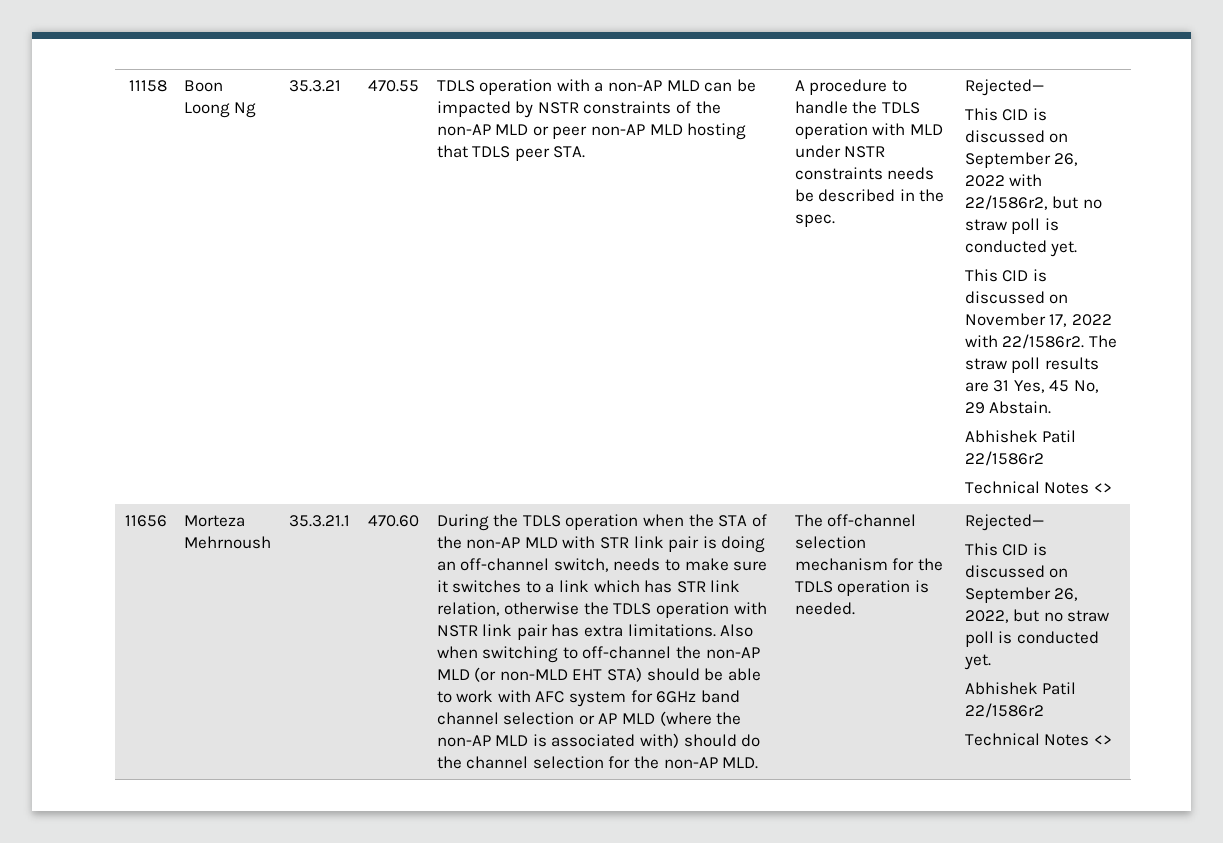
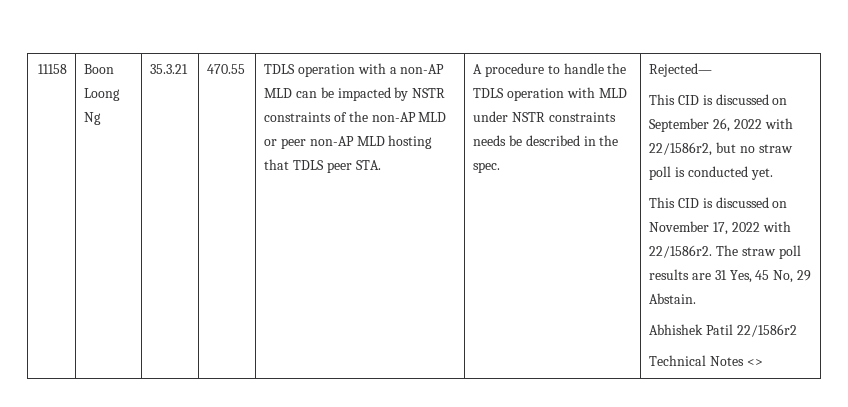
- 11656 | Morteza Mehrnoush | 35.3.21.1 | 470.60 | During the TDLS operation when the STA of the non-AP MLD with STR link pair is doing an off-channel switch, needs to make sure it switches to a link which has STR link relation, otherwise the TDLS operation with NSTR link pair has extra limitations. Also when switching to off-channel the non-AP MLD (or non-MLD EHT STA) should be able to work with AFC system for 6GHz band channel selection or AP MLD (where the non-AP MLD is associated with) should do the channel selection for the non-AP MLD. | The off-channel selection mechanism for the TDLS operation is needed. | Rejected—
- This CID is discussed on September 26, 2022, but no straw poll is conducted yet.
- Abhishek Patil 22/1586r2
- Technical Notes <>

